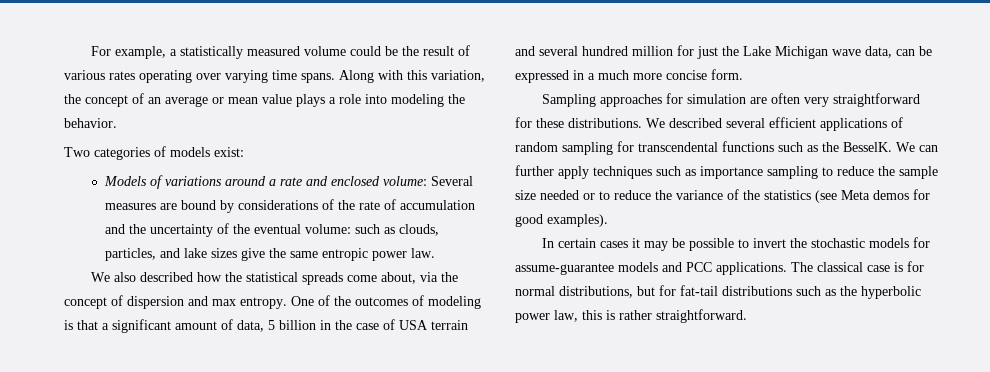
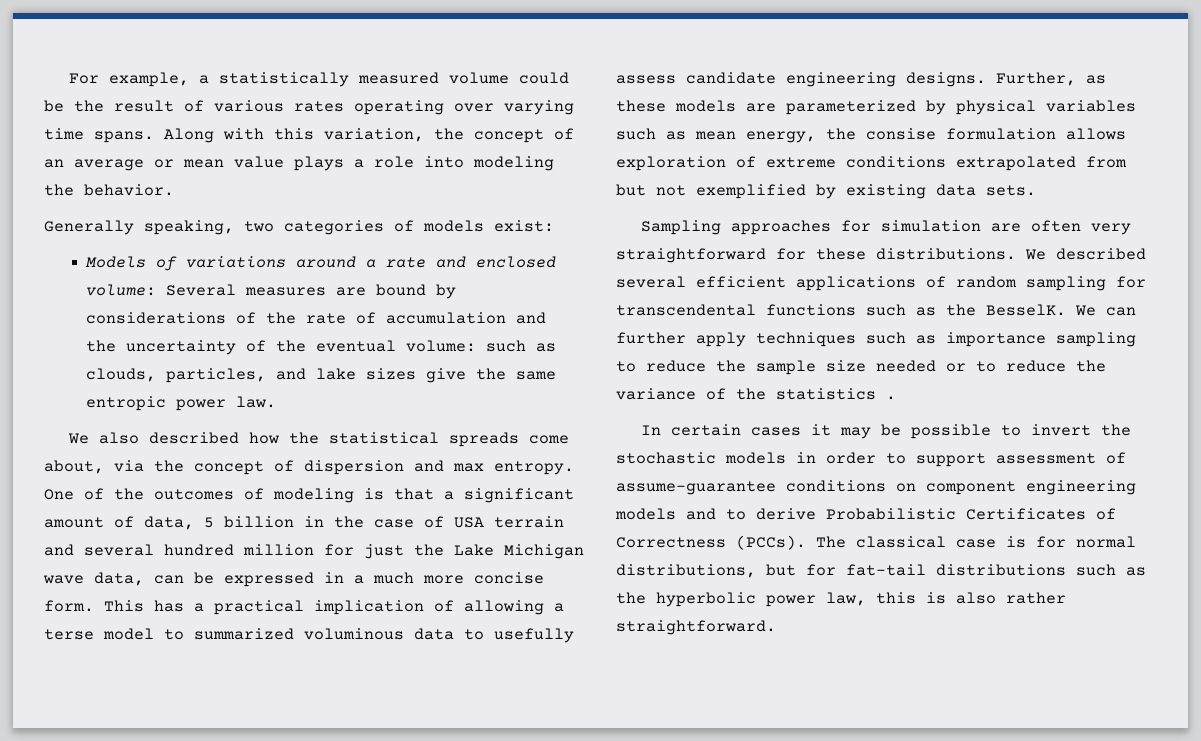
- Two categories of models exist:
+ Generally speaking, two categories of models exist:
+ This has a practical implication of allowing a terse model to summarized voluminous data to usefully assess candidate engineering designs. Further, as these models are parameterized by physical variables such as mean energy, the consise formulation allows exploration of extreme conditions extrapolated from but not exemplified by existing data sets.
- We can further apply techniques such as importance sampling to reduce the sample size needed or to reduce the variance of the statistics (see Meta demos for good examples).
+ We can further apply techniques such as importance sampling to reduce the sample size needed or to reduce the variance of the statistics .
- In certain cases it may be possible to invert the stochastic models for assume-guarantee models and PCC applications.
+ In certain cases it may be possible to invert the stochastic models in order to support assessment of assume-guarantee conditions on component engineering models and to derive Probabilistic Certificates of Correctness (PCCs).
- The classical case is for normal distributions, but for fat-tail distributions such as the hyperbolic power law, this is rather straightforward.
+ The classical case is for normal distributions, but for fat-tail distributions such as the hyperbolic power law, this is also rather straightforward.

